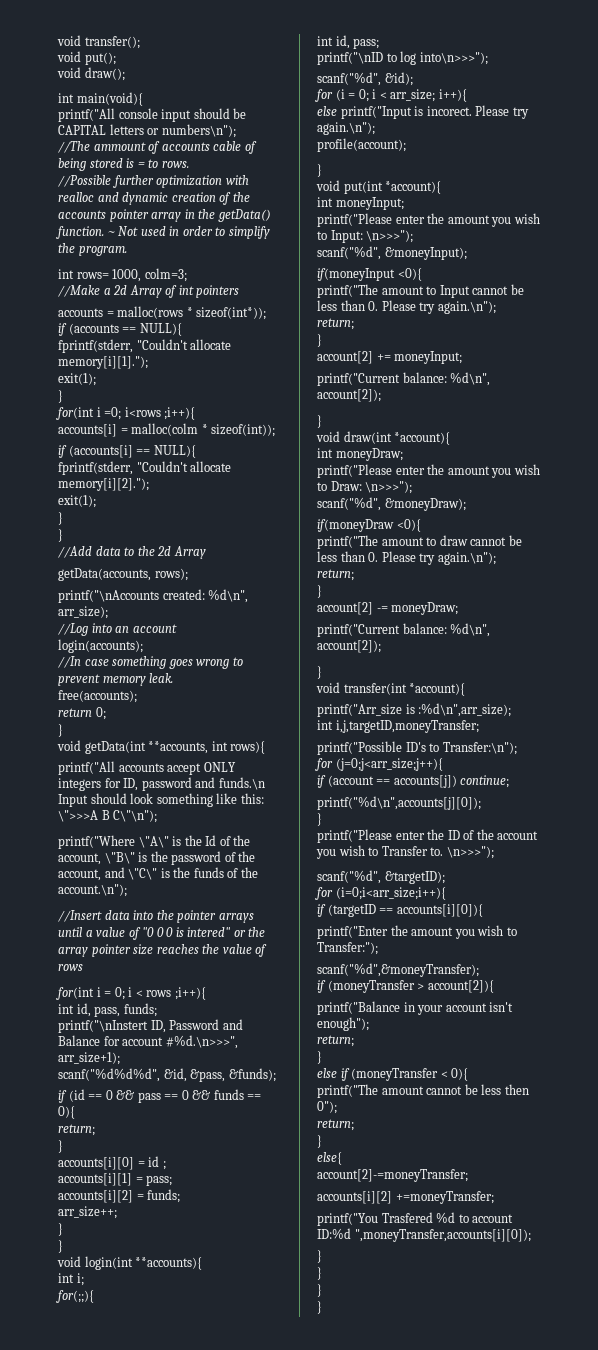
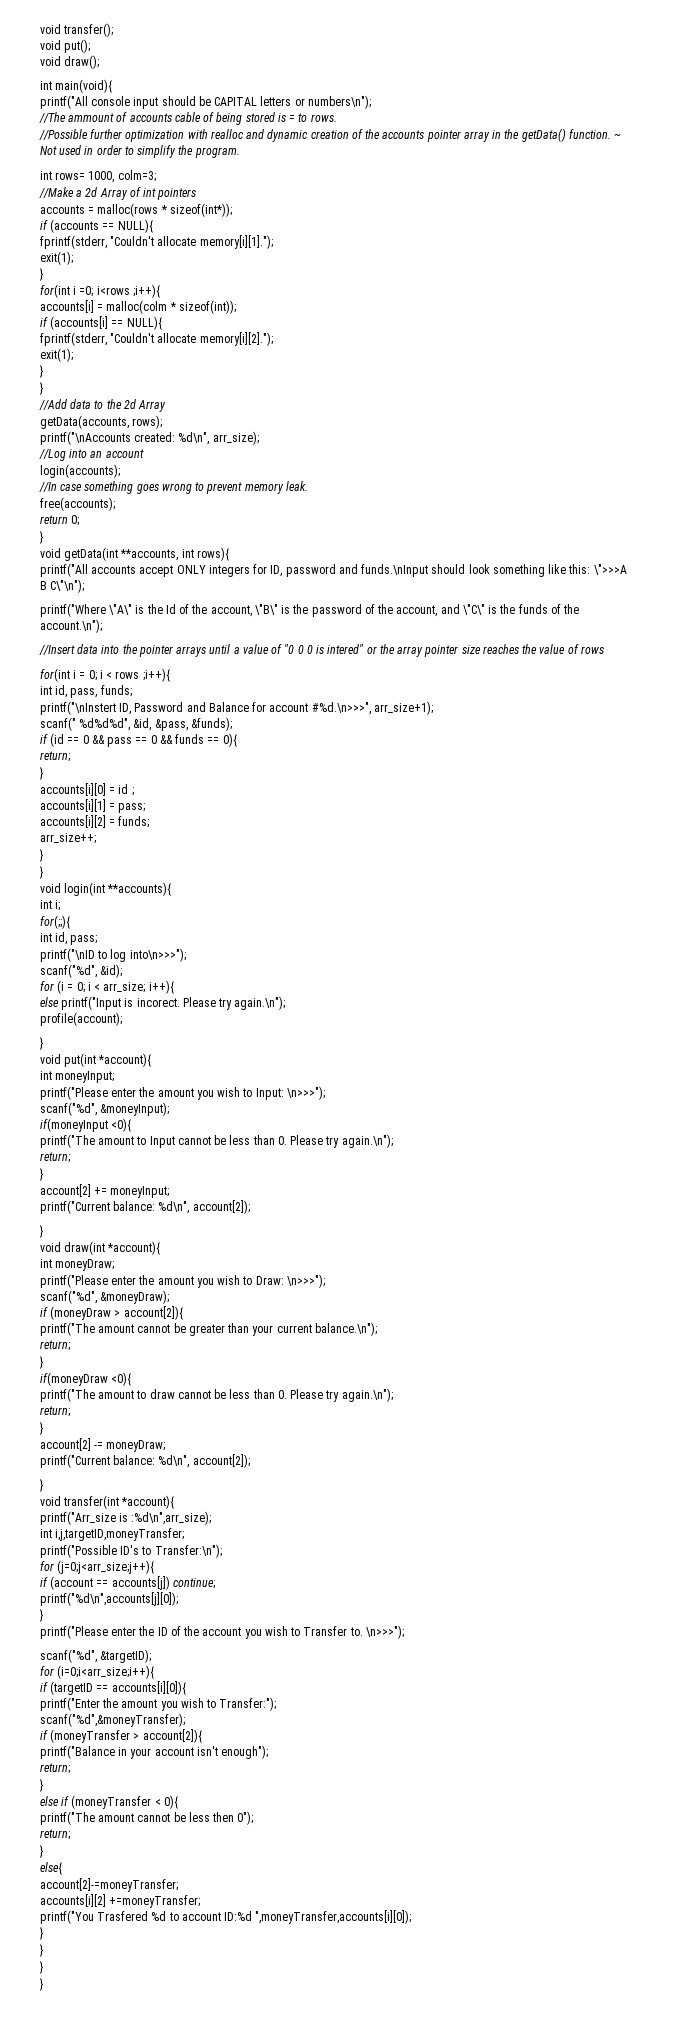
- printf("All accounts accept ONLY integers for ID, password and funds.\n Input should look something like this: \">>>A B C\"\n");
+ printf("All accounts accept ONLY integers for ID, password and funds.\nInput should look something like this: \">>>A B C\"\n");
- scanf("%d%d%d", &id, &pass, &funds);
+ scanf(" %d%d%d", &id, &pass, &funds);
+ if (moneyDraw > account[2]){
+ printf("The amount cannot be greater than your current balance.\n");
+ return;
+ }

